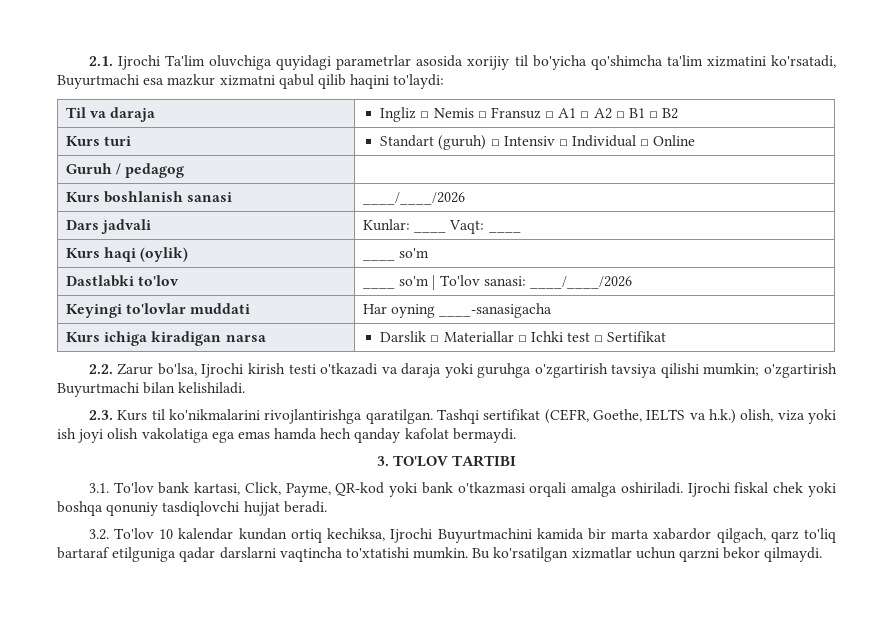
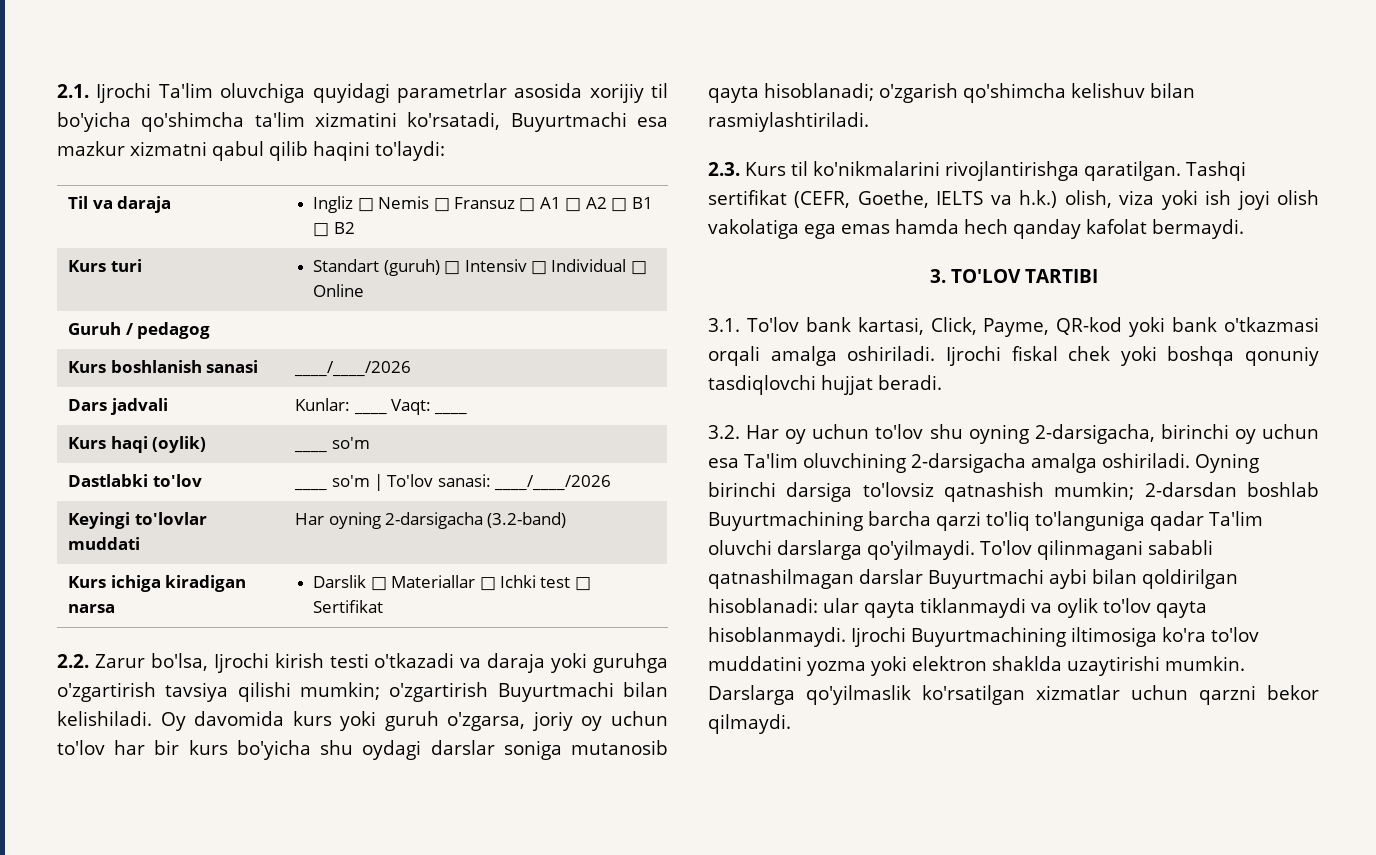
- Keyingi to'lovlar muddati | Har oyning ____-sanasigacha
+ Keyingi to'lovlar muddati | Har oyning 2-darsigacha (3.2-band)
+ Oy davomida kurs yoki guruh o'zgarsa, joriy oy uchun to'lov har bir kurs bo'yicha shu oydagi darslar soniga mutanosib qayta hisoblanadi; o'zgarish qo'shimcha kelishuv bilan rasmiylashtiriladi.
- 3.2. To'lov 10 kalendar kundan ortiq kechiksa, Ijrochi Buyurtmachini kamida bir marta xabardor qilgach, qarz to'liq bartaraf etilguniga qadar darslarni vaqtincha to'xtatishi mumkin. Bu ko'rsatilgan xizmatlar uchun qarzni bekor qilmaydi.
+ 3.2. Har oy uchun to'lov shu oyning 2-darsigacha, birinchi oy uchun esa Ta'lim oluvchining 2-darsigacha amalga oshiriladi. Oyning birinchi darsiga to'lovsiz qatnashish mumkin; 2-darsdan boshlab Buyurtmachining barcha qarzi to'liq to'languniga qadar Ta'lim oluvchi darslarga qo'yilmaydi. To'lov qilinmagani sababli qatnashilmagan darslar Buyurtmachi aybi bilan qoldirilgan hisoblanadi: ular qayta tiklanmaydi va oylik to'lov qayta hisoblanmaydi. Ijrochi Buyurtmachining iltimosiga ko'ra to'lov muddatini yozma yoki elektron shaklda uzaytirishi mumkin. Darslarga qo'yilmaslik ko'rsatilgan xizmatlar uchun qarzni bekor qilmaydi.

